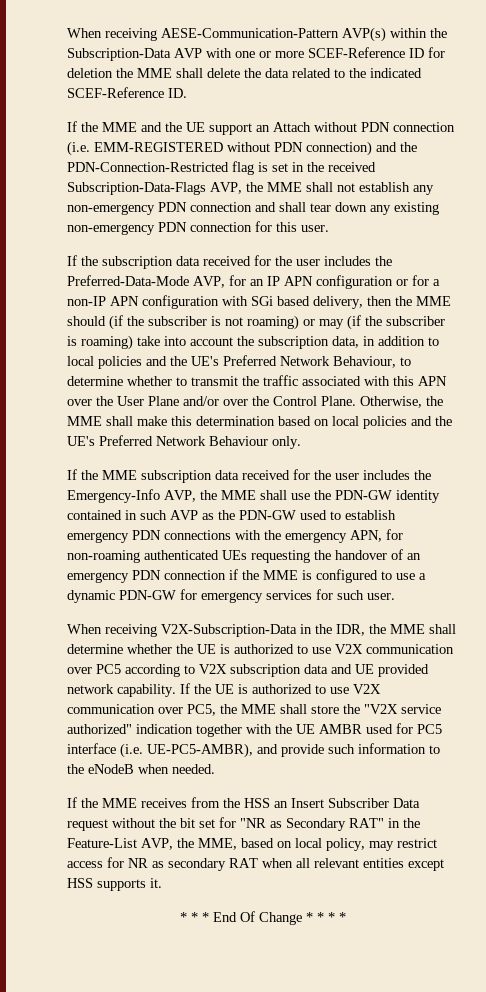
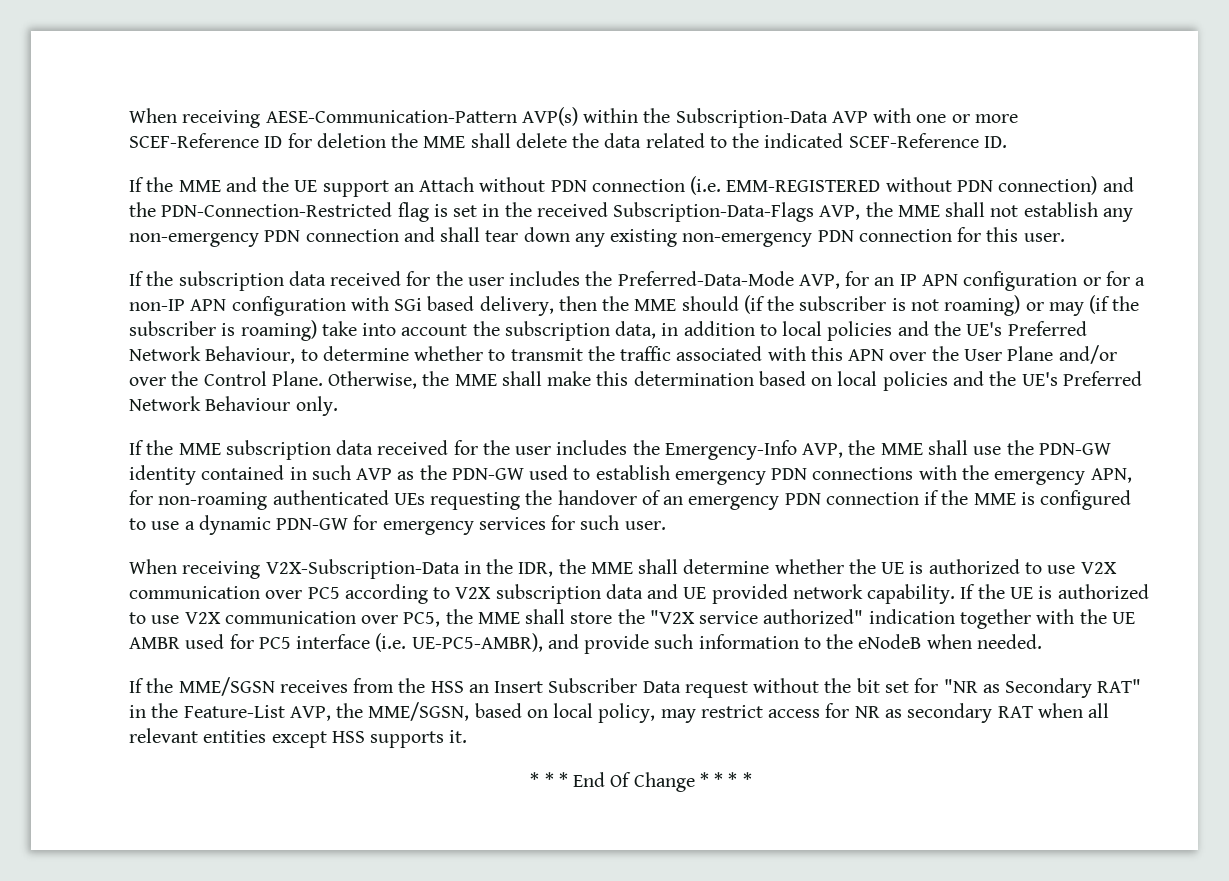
- If the MME receives from the HSS an Insert Subscriber Data request without the bit set for "NR as Secondary RAT" in the Feature-List AVP, the MME, based on local policy, may restrict access for NR as secondary RAT when all relevant entities except HSS supports it.
+ If the MME/SGSN receives from the HSS an Insert Subscriber Data request without the bit set for "NR as Secondary RAT" in the Feature-List AVP, the MME/SGSN, based on local policy, may restrict access for NR as secondary RAT when all relevant entities except HSS supports it.

